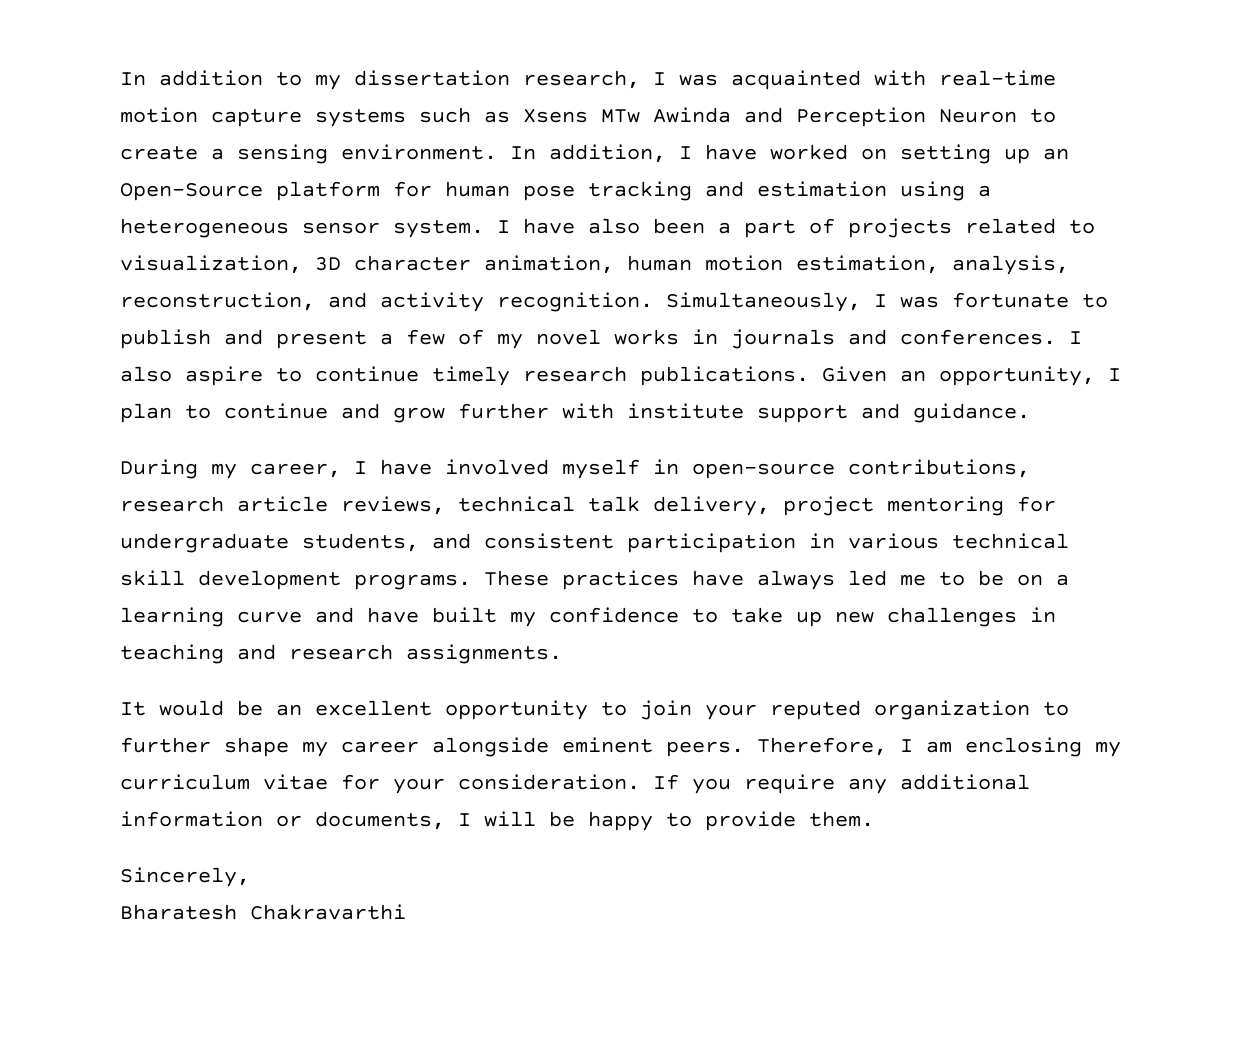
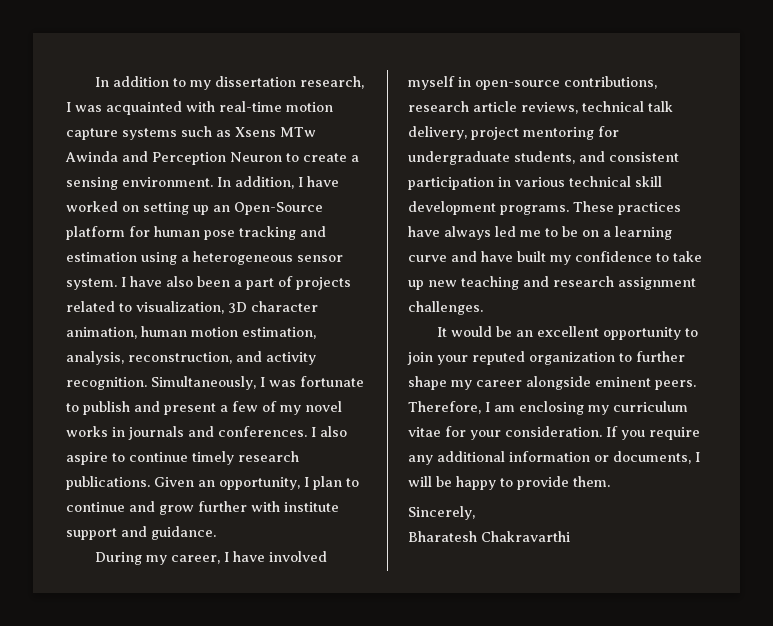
- These practices have always led me to be on a learning curve and have built my confidence to take up new challenges in teaching and research assignments.
+ These practices have always led me to be on a learning curve and have built my confidence to take up new teaching and research assignment challenges.

